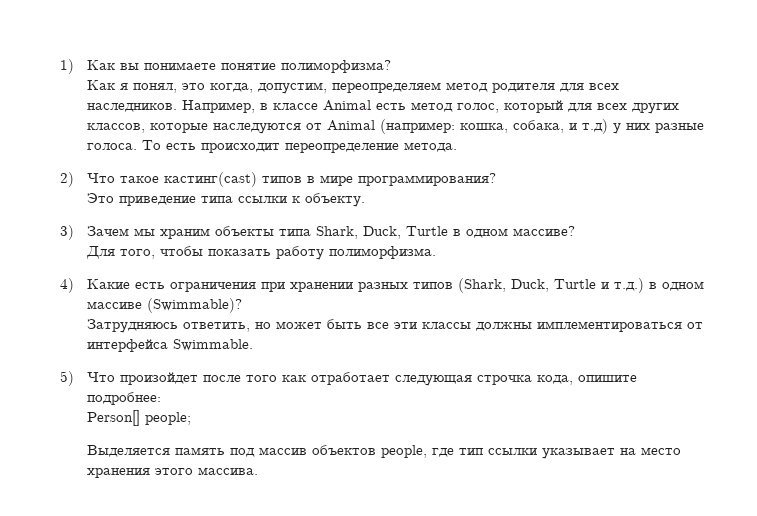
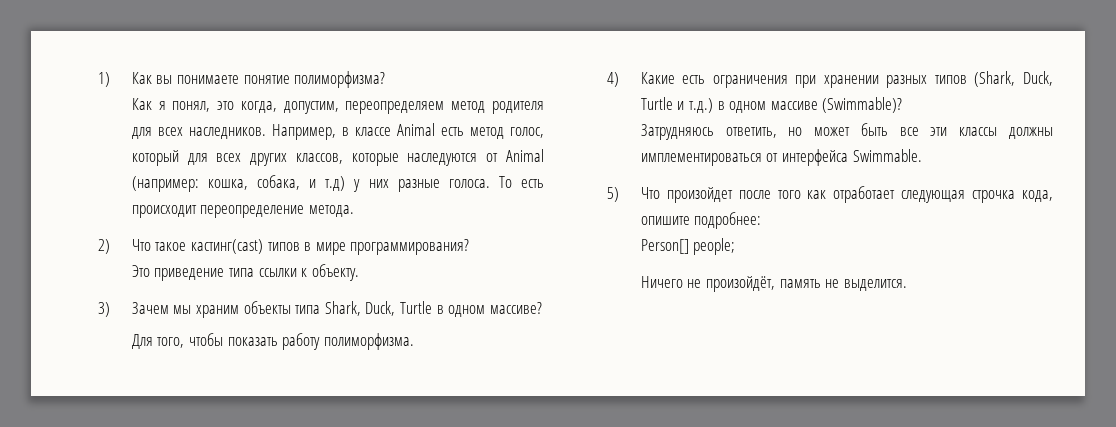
- Выделяется память под массив объектов people, где тип ссылки указывает на место хранения этого массива.
+ Ничего не произойдёт, память не выделится.

